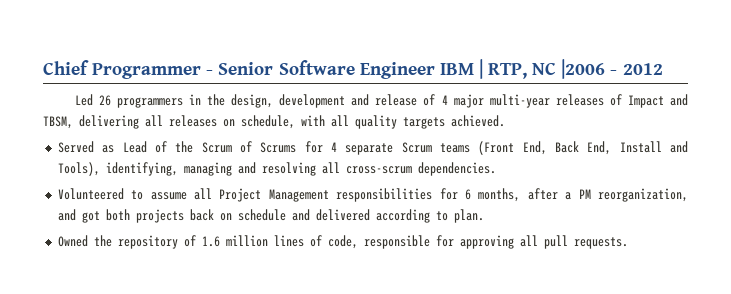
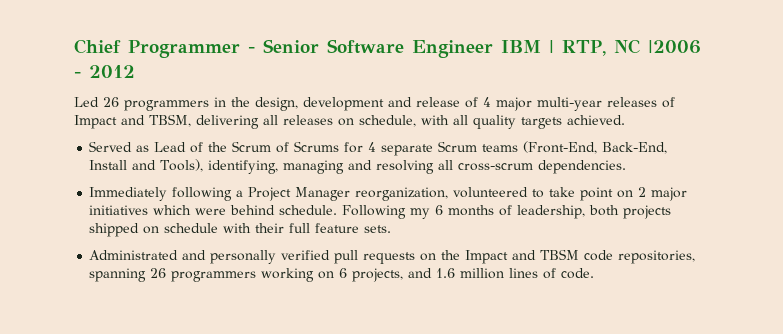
- Served as Lead of the Scrum of Scrums for 4 separate Scrum teams (Front End, Back End, Install and Tools), identifying, managing and resolving all cross-scrum dependencies.
+ Served as Lead of the Scrum of Scrums for 4 separate Scrum teams (Front-End, Back-End, Install and Tools), identifying, managing and resolving all cross-scrum dependencies.
- Volunteered to assume all Project Management responsibilities for 6 months, after a PM reorganization, and got both projects back on schedule and delivered according to plan.
- Owned the repository of 1.6 million lines of code, responsible for approving all pull requests.
+ Immediately following a Project Manager reorganization, volunteered to take point on 2 major initiatives which were behind schedule. Following my 6 months of leadership, both projects shipped on schedule with their full feature sets.
+ Administrated and personally verified pull requests on the Impact and TBSM code repositories, spanning 26 programmers working on 6 projects, and 1.6 million lines of code.

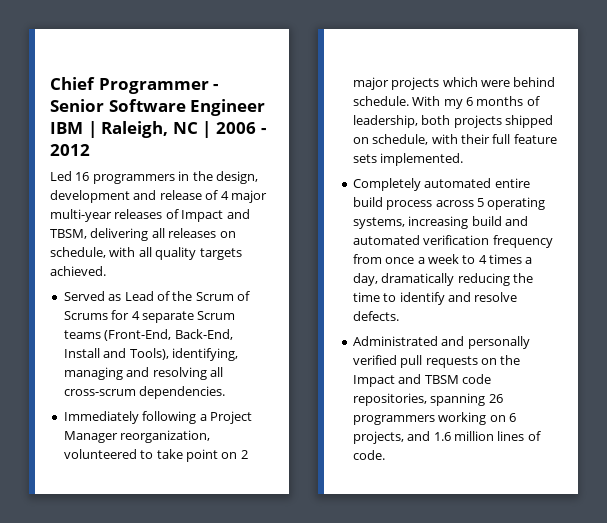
- Chief Programmer - Senior Software Engineer IBM | RTP, NC |2006 - 2012
+ Chief Programmer - Senior Software Engineer IBM | Raleigh, NC | 2006 - 2012
- Led 26 programmers in the design, development and release of 4 major multi-year releases of Impact and TBSM, delivering all releases on schedule, with all quality targets achieved.
+ Led 16 programmers in the design, development and release of 4 major multi-year releases of Impact and TBSM, delivering all releases on schedule, with all quality targets achieved.
- Immediately following a Project Manager reorganization, volunteered to take point on 2 major initiatives which were behind schedule.
+ Immediately following a Project Manager reorganization, volunteered to take point on 2 major projects which were behind schedule.
- Following my 6 months of leadership, both projects shipped on schedule with their full feature sets.
+ With my 6 months of leadership, both projects shipped on schedule, with their full feature sets implemented.
+ Completely automated entire build process across 5 operating systems, increasing build and automated verification frequency from once a week to 4 times a day, dramatically reducing the time to identify and resolve defects.

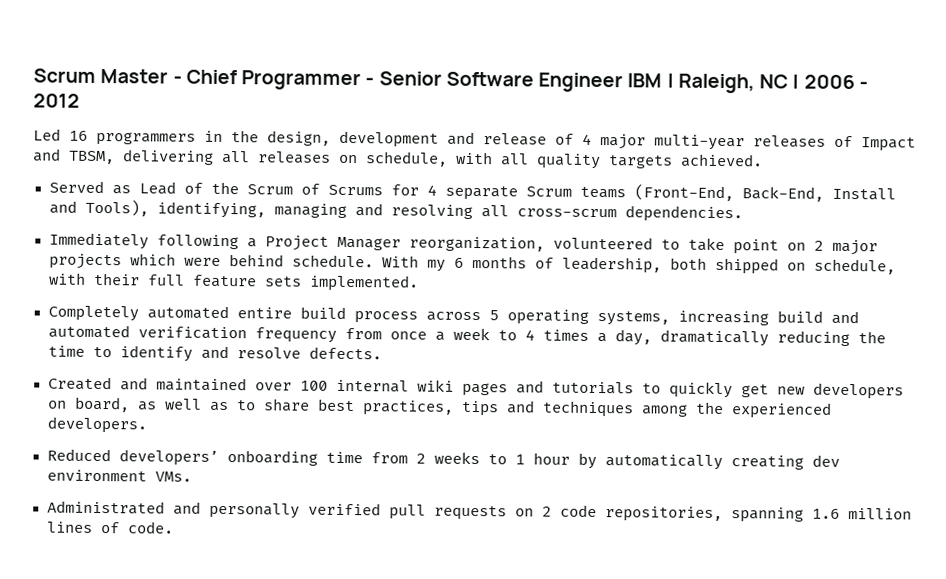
- Chief Programmer - Senior Software Engineer IBM | Raleigh, NC | 2006 - 2012
+ Scrum Master - Chief Programmer - Senior Software Engineer IBM | Raleigh, NC | 2006 - 2012
- With my 6 months of leadership, both projects shipped on schedule, with their full feature sets implemented.
+ With my 6 months of leadership, both shipped on schedule, with their full feature sets implemented.
+ Created and maintained over 100 internal wiki pages and tutorials to quickly get new developers on board, as well as to share best practices, tips and techniques among the experienced developers.
+ Reduced developers’ onboarding time from 2 weeks to 1 hour by automatically creating dev environment VMs.
- Administrated and personally verified pull requests on the Impact and TBSM code repositories, spanning 26 programmers working on 6 projects, and 1.6 million lines of code.
+ Administrated and personally verified pull requests on 2 code repositories, spanning 1.6 million lines of code.

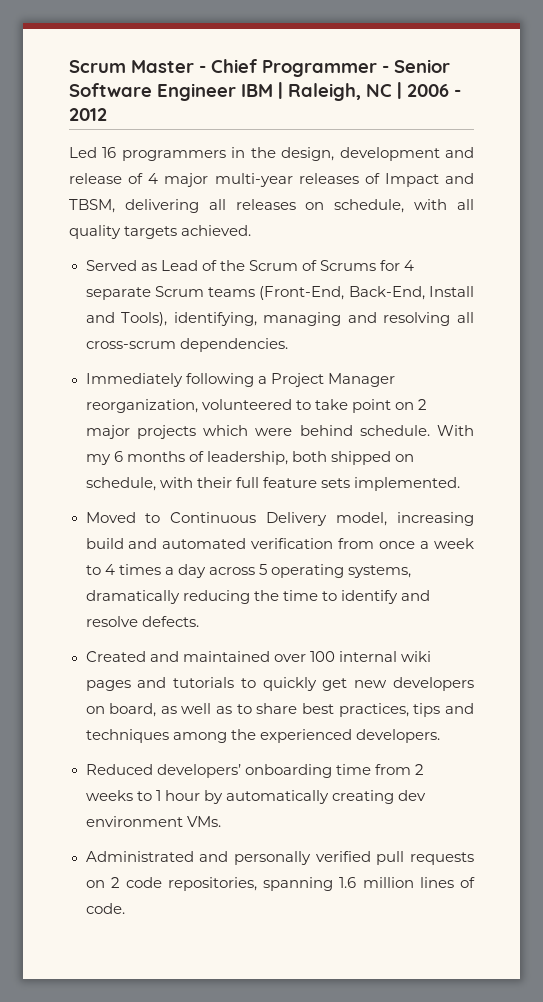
- Completely automated entire build process across 5 operating systems, increasing build and automated verification frequency from once a week to 4 times a day, dramatically reducing the time to identify and resolve defects.
+ Moved to Continuous Delivery model, increasing build and automated verification from once a week to 4 times a day across 5 operating systems, dramatically reducing the time to identify and resolve defects.

